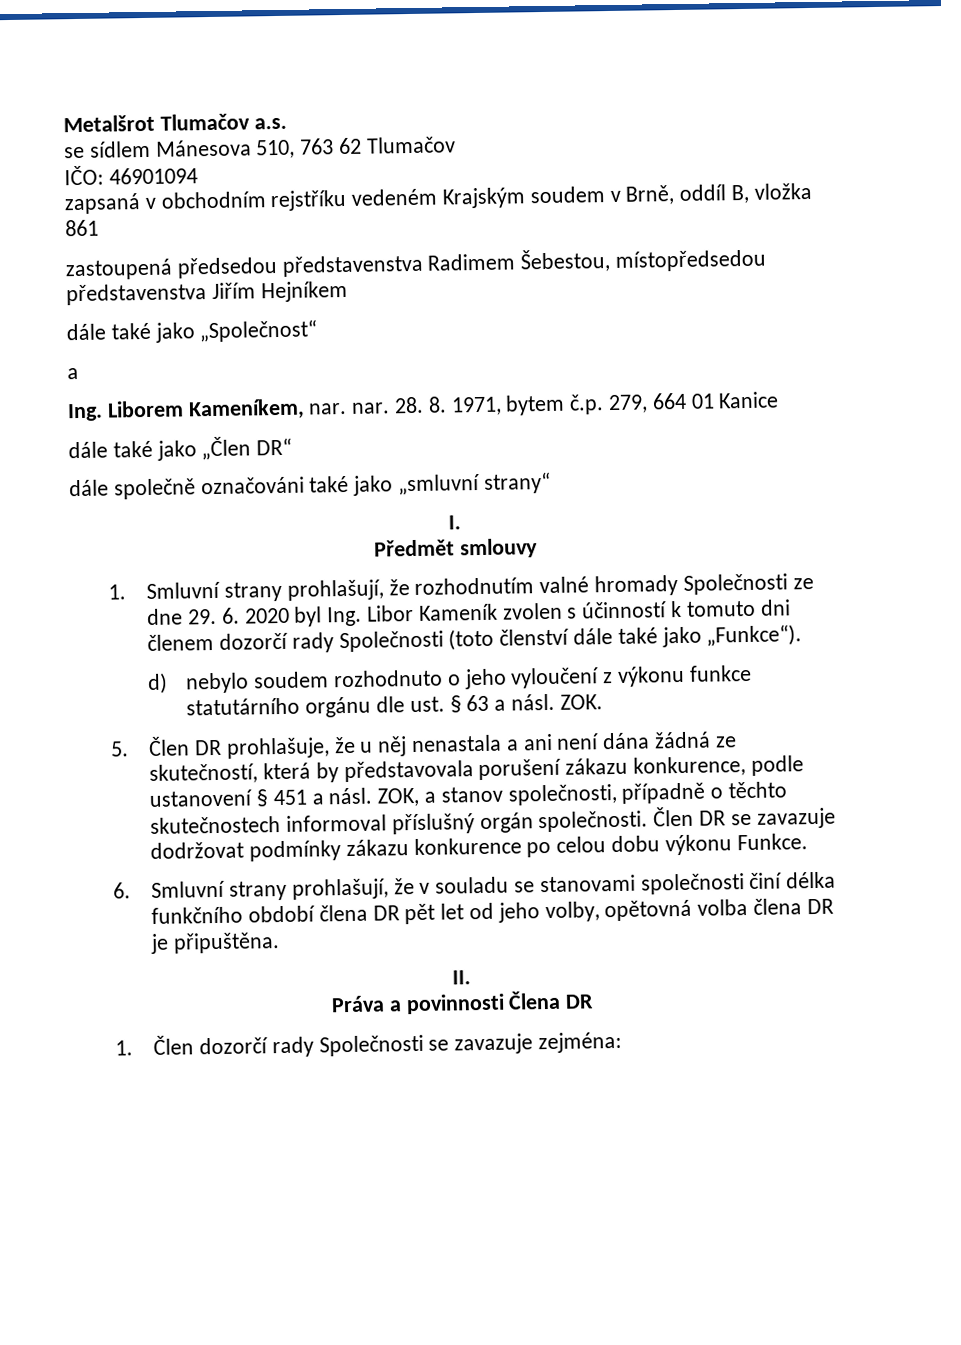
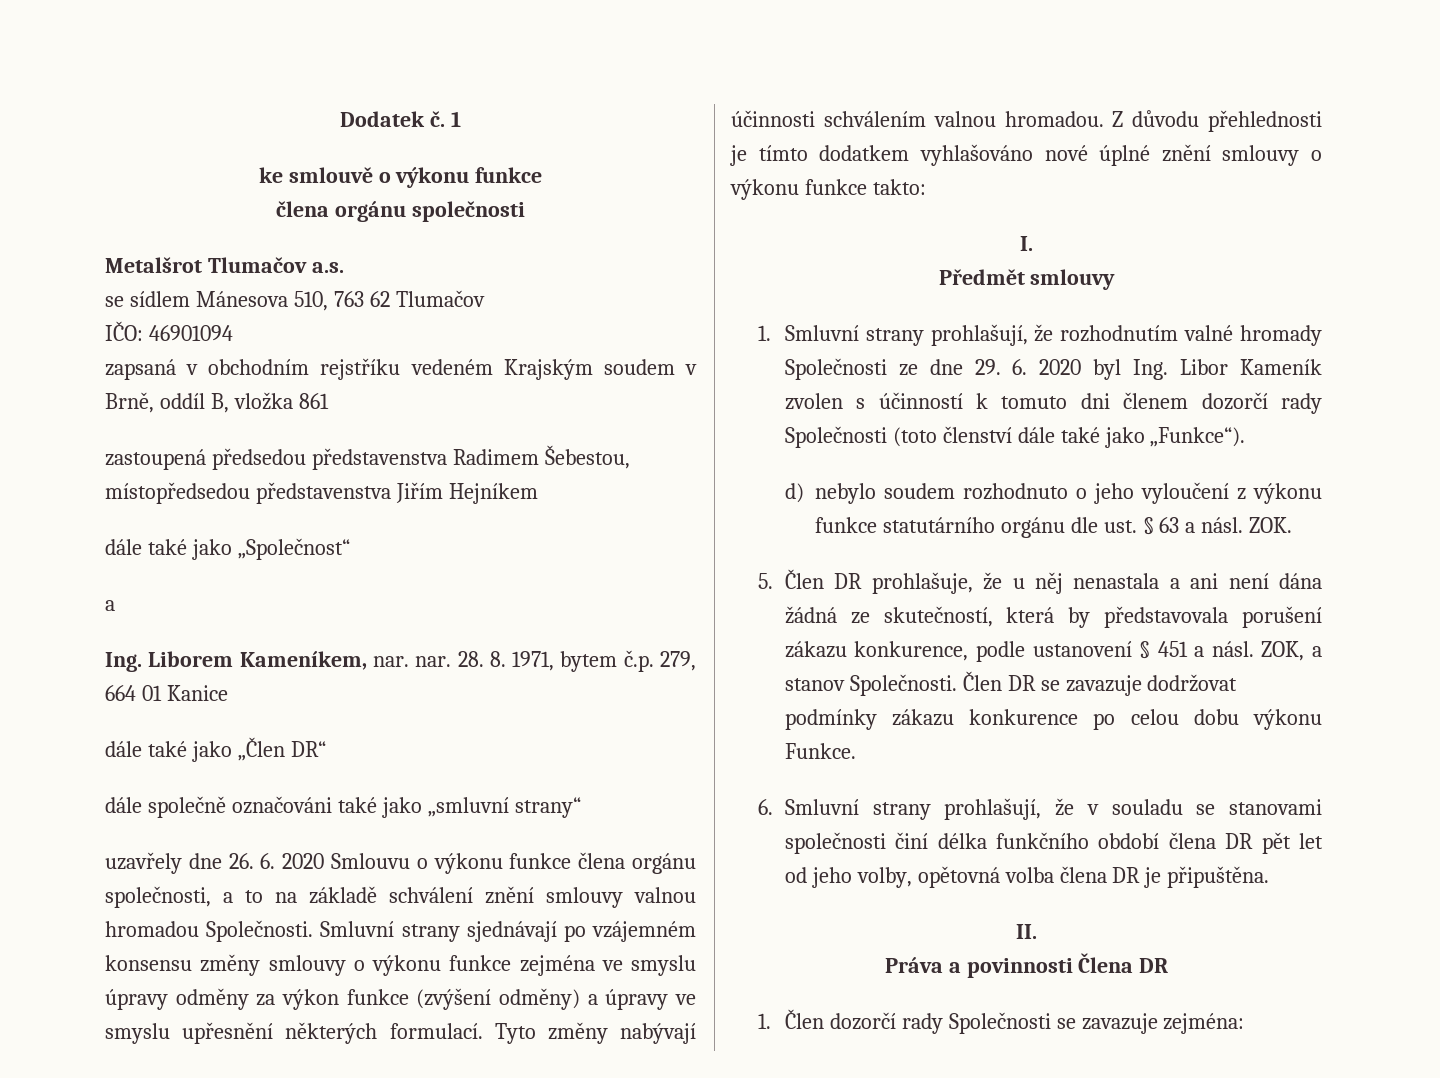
+ Dodatek č. 1
+ ke smlouvě o výkonu funkce
+ člena orgánu společnosti
+ uzavřely dne 26. 6. 2020 Smlouvu o výkonu funkce člena orgánu společnosti, a to na základě schválení znění smlouvy valnou hromadou Společnosti. Smluvní strany sjednávají po vzájemném konsensu změny smlouvy o výkonu funkce zejména ve smyslu úpravy odměny za výkon funkce (zvýšení odměny) a úpravy ve smyslu upřesnění některých formulací. Tyto změny nabývají účinnosti schválením valnou hromadou. Z důvodu přehlednosti je tímto dodatkem vyhlašováno nové úplné znění smlouvy o výkonu funkce takto:
- ZOK, a stanov společnosti, případně o těchto skutečnostech informoval příslušný orgán společnosti.
+ ZOK, a stanov Společnosti.

